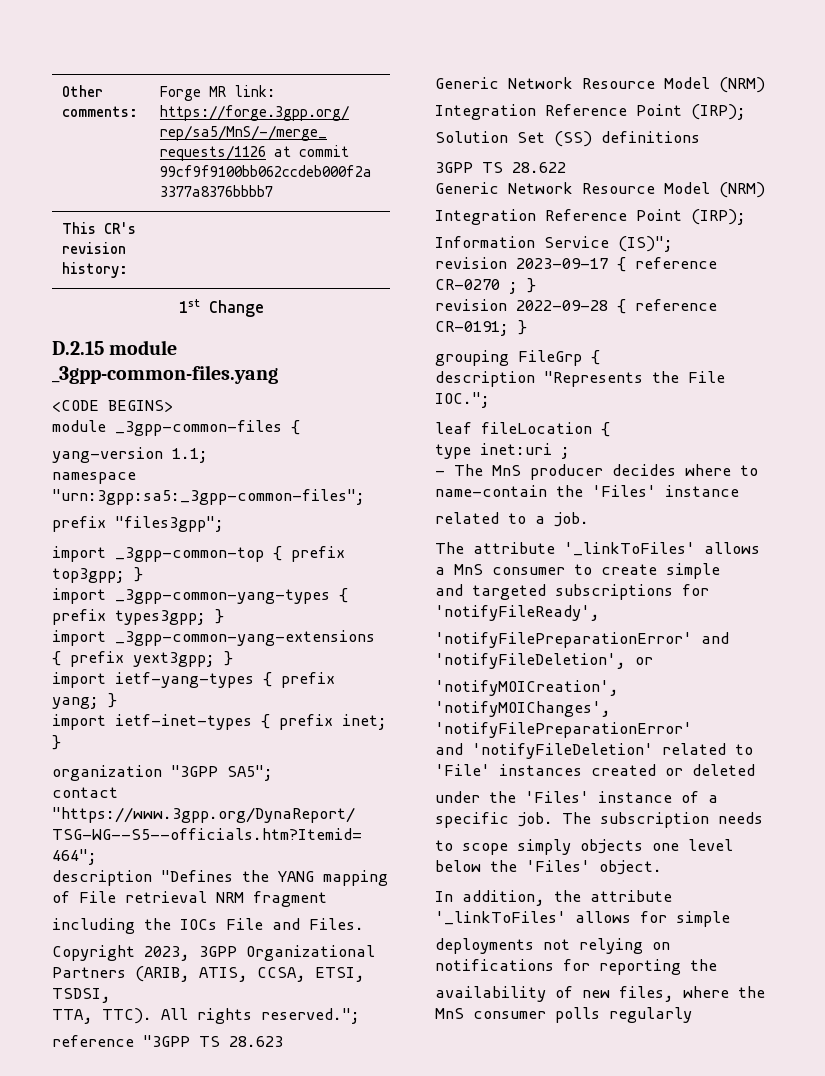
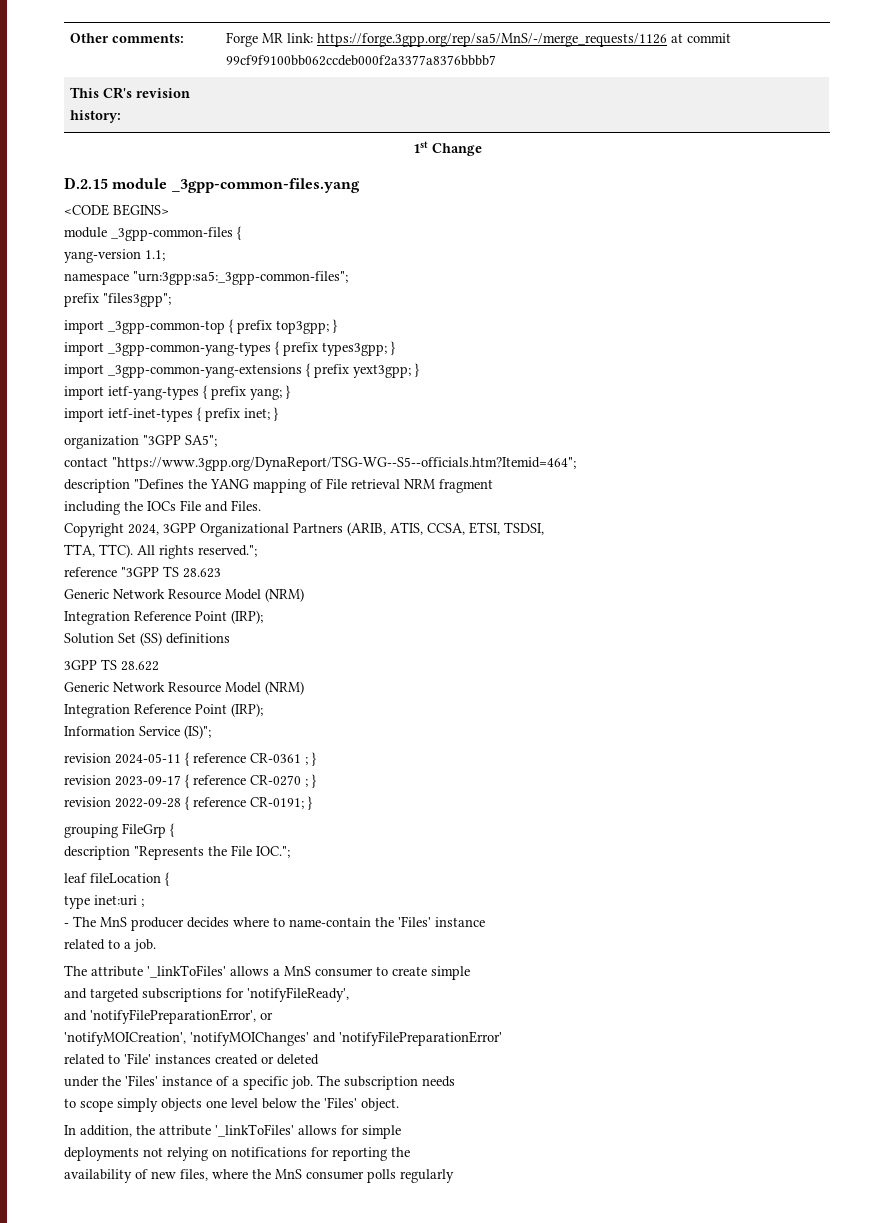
- Copyright 2023, 3GPP Organizational Partners (ARIB, ATIS, CCSA, ETSI, TSDSI,
+ Copyright 2024, 3GPP Organizational Partners (ARIB, ATIS, CCSA, ETSI, TSDSI,
+ revision 2024-05-11 { reference CR-0361 ; }
- 'notifyFilePreparationError' and 'notifyFileDeletion', or
+ and 'notifyFilePreparationError', or
- 'notifyMOICreation', 'notifyMOIChanges', 'notifyFilePreparationError'
+ 'notifyMOICreation', 'notifyMOIChanges' and 'notifyFilePreparationError'
- and 'notifyFileDeletion' related to 'File' instances created or deleted
+ related to 'File' instances created or deleted

